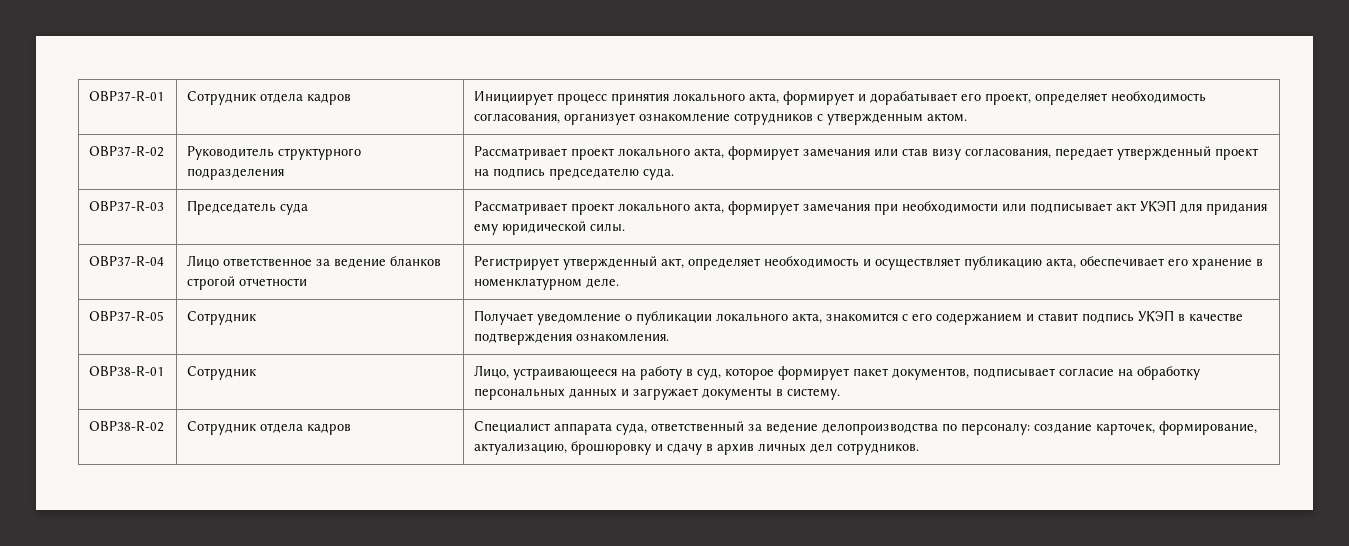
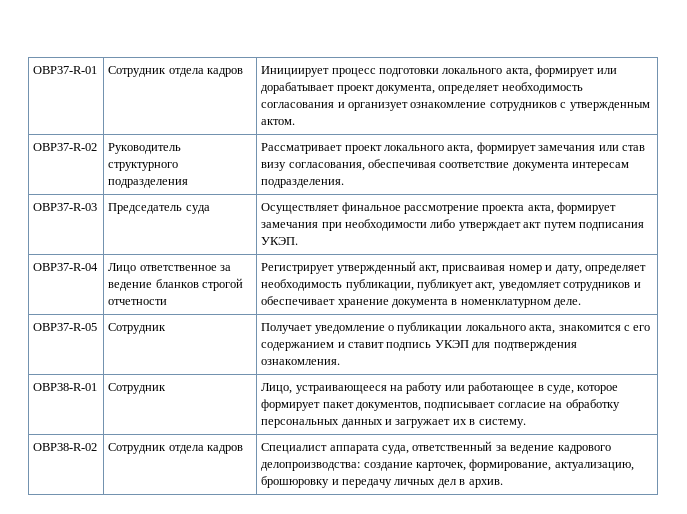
- OBP37-R-01 | Сотрудник отдела кадров | Инициирует процесс принятия локального акта, формирует и дорабатывает его проект, определяет необходимость согласования, организует ознакомление сотрудников с утвержденным актом.
+ OBP37-R-01 | Сотрудник отдела кадров | Инициирует процесс подготовки локального акта, формирует или дорабатывает проект документа, определяет необходимость согласования и организует ознакомление сотрудников с утвержденным актом.
- OBP37-R-02 | Руководитель структурного подразделения | Рассматривает проект локального акта, формирует замечания или став визу согласования, передает утвержденный проект на подпись председателю суда.
+ OBP37-R-02 | Руководитель структурного подразделения | Рассматривает проект локального акта, формирует замечания или став визу согласования, обеспечивая соответствие документа интересам подразделения.
- OBP37-R-03 | Председатель суда | Рассматривает проект локального акта, формирует замечания при необходимости или подписывает акт УКЭП для придания ему юридической силы.
+ OBP37-R-03 | Председатель суда | Осуществляет финальное рассмотрение проекта акта, формирует замечания при необходимости либо утверждает акт путем подписания УКЭП.
- OBP37-R-04 | Лицо ответственное за ведение бланков строгой отчетности | Регистрирует утвержденный акт, определяет необходимость и осуществляет публикацию акта, обеспечивает его хранение в номенклатурном деле.
+ OBP37-R-04 | Лицо ответственное за ведение бланков строгой отчетности | Регистрирует утвержденный акт, присваивая номер и дату, определяет необходимость публикации, публикует акт, уведомляет сотрудников и обеспечивает хранение документа в номенклатурном деле.
- OBP37-R-05 | Сотрудник | Получает уведомление о публикации локального акта, знакомится с его содержанием и ставит подпись УКЭП в качестве подтверждения ознакомления.
+ OBP37-R-05 | Сотрудник | Получает уведомление о публикации локального акта, знакомится с его содержанием и ставит подпись УКЭП для подтверждения ознакомления.
- OBP38-R-01 | Сотрудник | Лицо, устраивающееся на работу в суд, которое формирует пакет документов, подписывает согласие на обработку персональных данных и загружает документы в систему.
+ OBP38-R-01 | Сотрудник | Лицо, устраивающееся на работу или работающее в суде, которое формирует пакет документов, подписывает согласие на обработку персональных данных и загружает их в систему.
- OBP38-R-02 | Сотрудник отдела кадров | Специалист аппарата суда, ответственный за ведение делопроизводства по персоналу: создание карточек, формирование, актуализацию, брошюровку и сдачу в архив личных дел сотрудников.
+ OBP38-R-02 | Сотрудник отдела кадров | Специалист аппарата суда, ответственный за ведение кадрового делопроизводства: создание карточек, формирование, актуализацию, брошюровку и передачу личных дел в архив.

